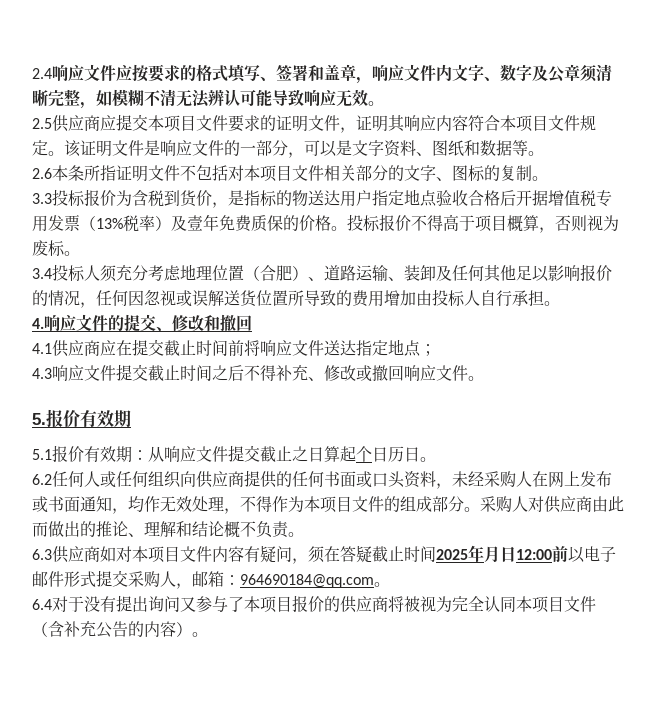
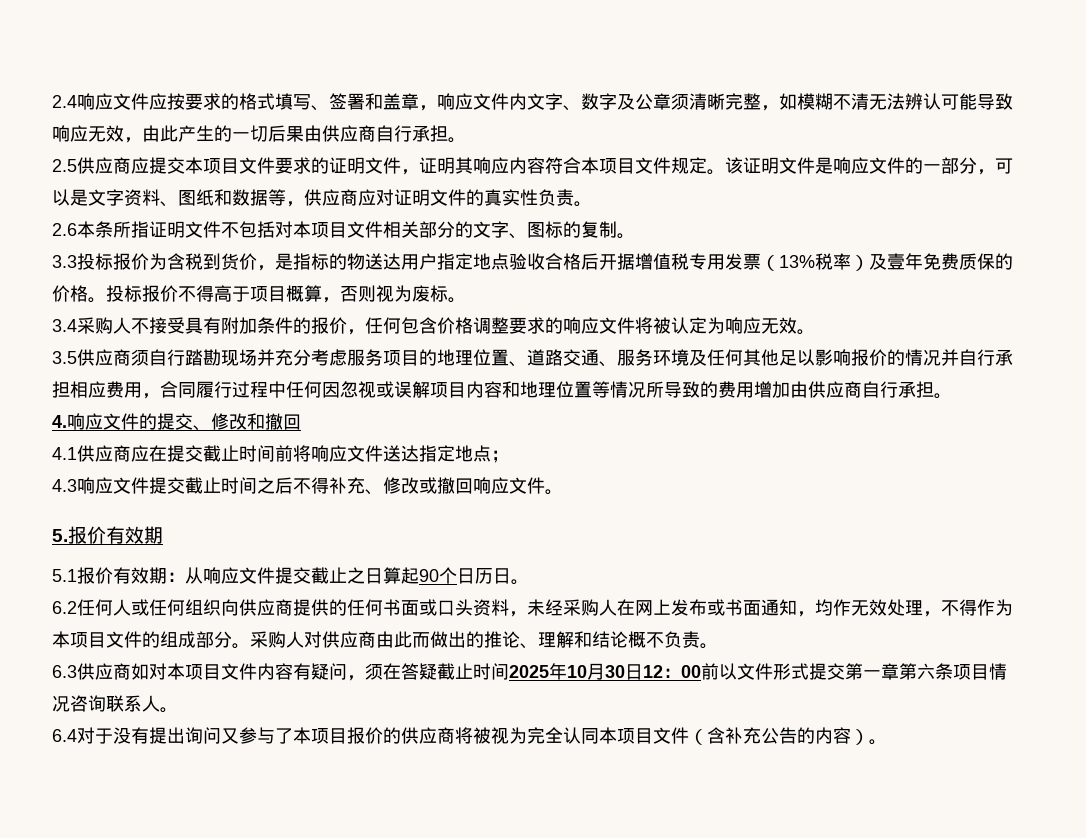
- 2.4响应文件应按要求的格式填写、签署和盖章，响应文件内文字、数字及公章须清晰完整，如模糊不清无法辨认可能导致响应无效。
+ 2.4响应文件应按要求的格式填写、签署和盖章，响应文件内文字、数字及公章须清晰完整，如模糊不清无法辨认可能导致响应无效，由此产生的一切后果由供应商自行承担。
- 该证明文件是响应文件的一部分，可以是文字资料、图纸和数据等。
+ 该证明文件是响应文件的一部分，可以是文字资料、图纸和数据等，供应商应对证明文件的真实性负责。
- 3.4投标人须充分考虑地理位置（合肥）、道路运输、装卸及任何其他足以影响报价的情况，任何因忽视或误解送货位置所导致的费用增加由投标人自行承担。
+ 3.4采购人不接受具有附加条件的报价，任何包含价格调整要求的响应文件将被认定为响应无效。
+ 3.5供应商须自行踏勘现场并充分考虑服务项目的地理位置、道路交通、服务环境及任何其他足以影响报价的情况并自行承担相应费用，合同履行过程中任何因忽视或误解项目内容和地理位置等情况所导致的费用增加由供应商自行承担。
- 5.1报价有效期：从响应文件提交截止之日算起个日历日。
+ 5.1报价有效期：从响应文件提交截止之日算起90个日历日。
- 6.3供应商如对本项目文件内容有疑问，须在答疑截止时间2025年月日12:00前以电子邮件形式提交采购人，邮箱：964690184@qq.com。
+ 6.3供应商如对本项目文件内容有疑问，须在答疑截止时间2025年10月30日12：00前以文件形式提交第一章第六条项目情况咨询联系人。

